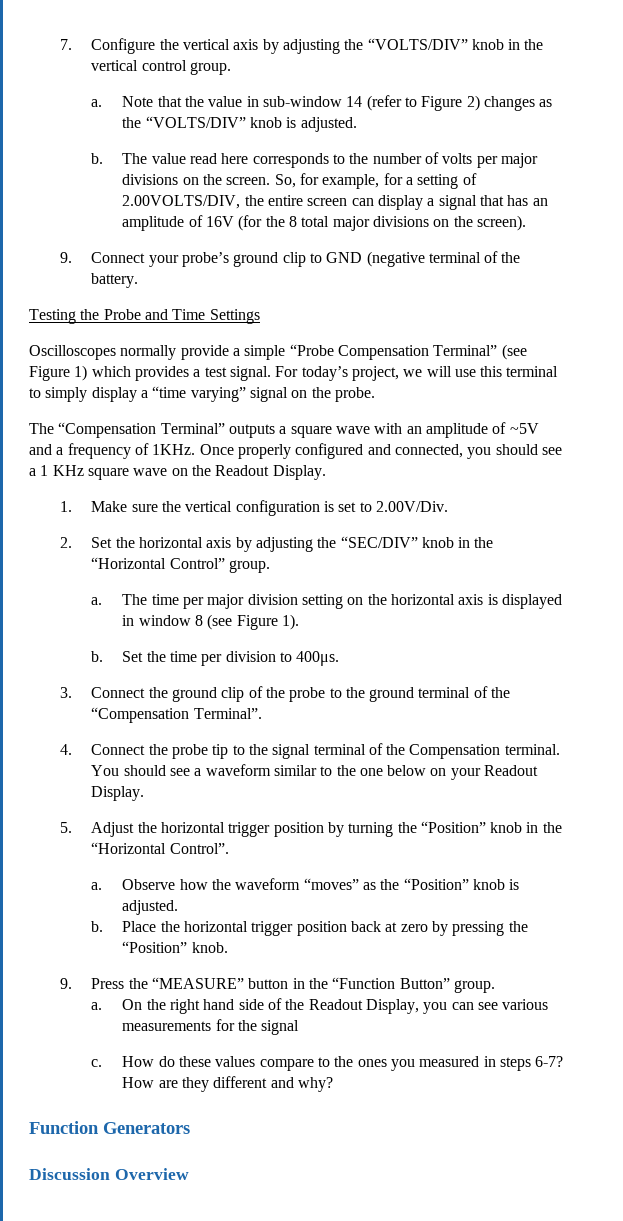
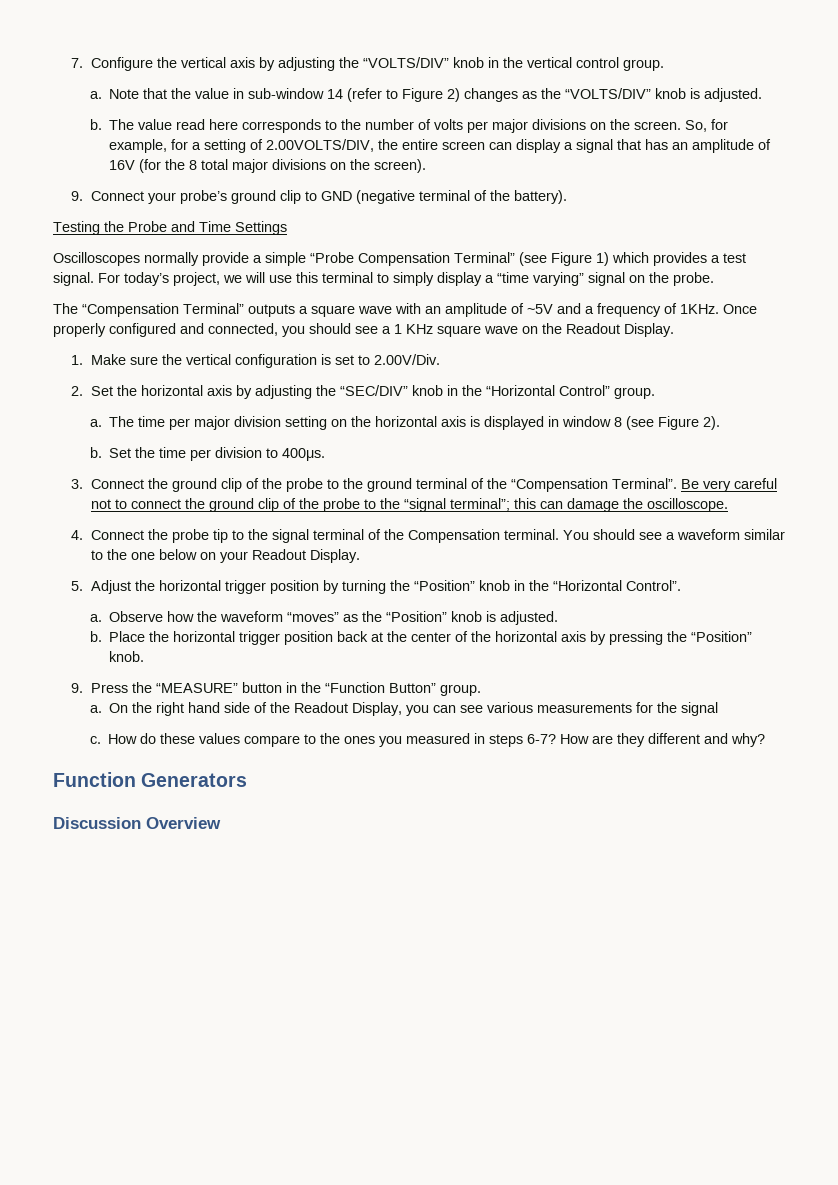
- 9. Connect your probe’s ground clip to GND (negative terminal of the battery.
+ 9. Connect your probe’s ground clip to GND (negative terminal of the battery).
- The time per major division setting on the horizontal axis is displayed in window 8 (see Figure 1).
+ The time per major division setting on the horizontal axis is displayed in window 8 (see Figure 2).
+ Be very careful not to connect the ground clip of the probe to the “signal terminal”; this can damage the oscilloscope.
- Place the horizontal trigger position back at zero by pressing the “Position” knob.
+ Place the horizontal trigger position back at the center of the horizontal axis by pressing the “Position” knob.

